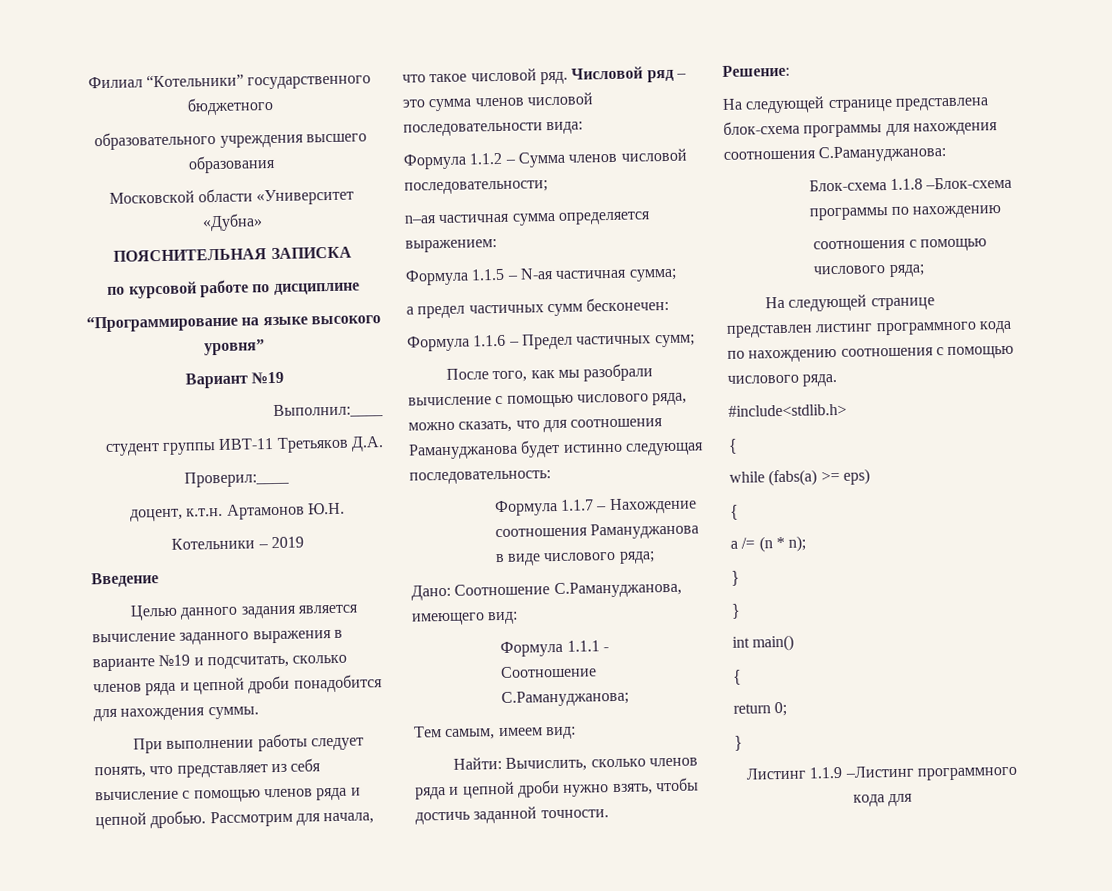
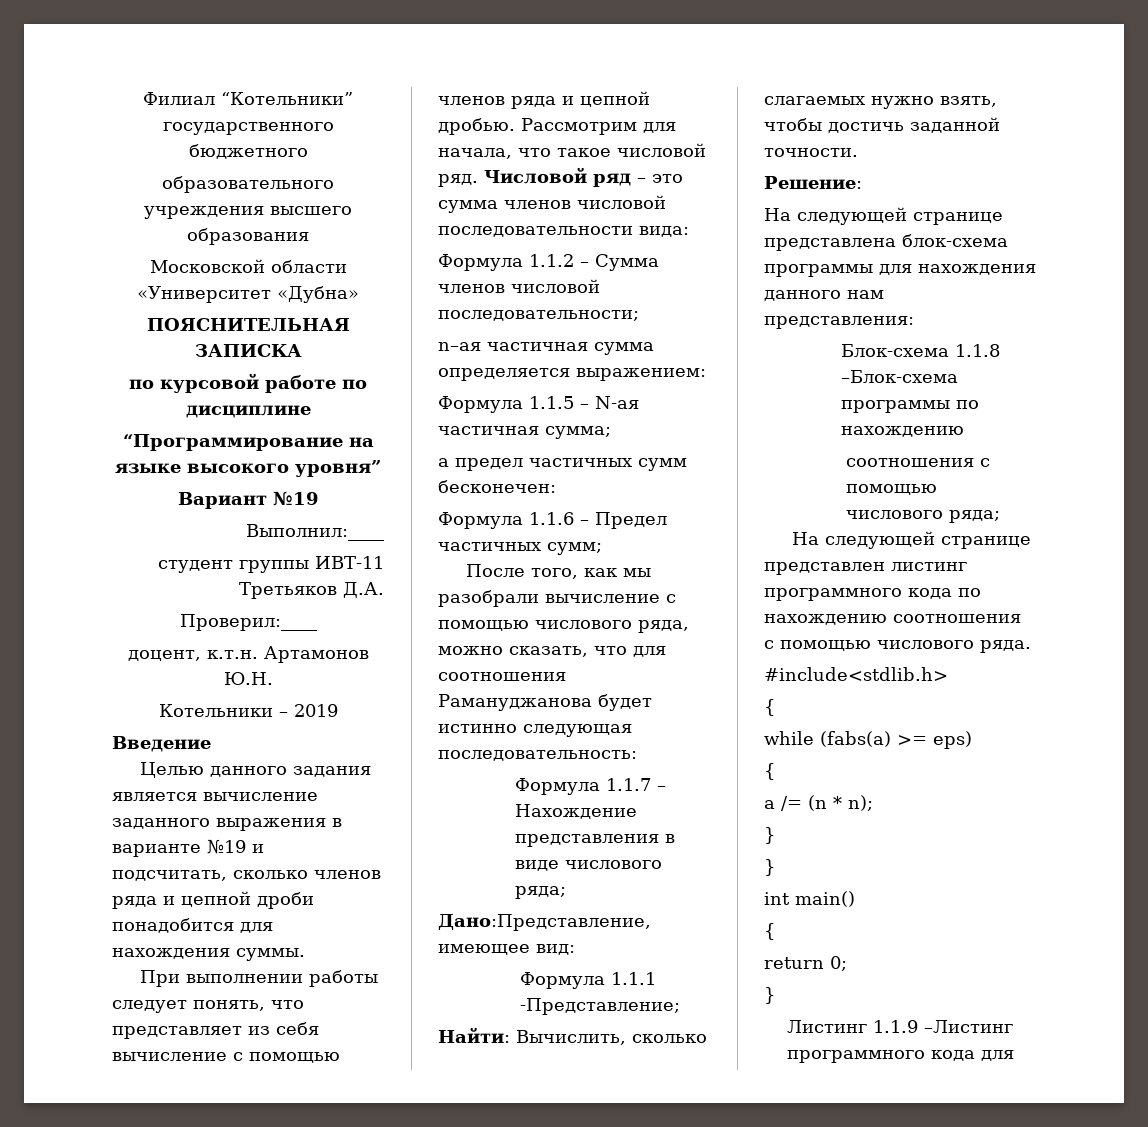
- Формула 1.1.7 – Нахождение соотношения Рамануджанова в виде числового ряда;
+ Формула 1.1.7 – Нахождение представления в виде числового ряда;
- Дано: Соотношение С.Рамануджанова, имеющего вид:
+ Дано:Представление, имеющее вид:
- Формула 1.1.1 - Соотношение С.Рамануджанова;
- Тем самым, имеем вид:
- Найти: Вычислить, сколько членов ряда и цепной дроби нужно взять, чтобы достичь заданной точности.
+ Формула 1.1.1 -Представление;
+ Найти: Вычислить, сколько слагаемых нужно взять, чтобы достичь заданной точности.
- На следующей странице представлена блок-схема программы для нахождения соотношения С.Рамануджанова:
+ На следующей странице представлена блок-схема программы для нахождения данного нам представления:

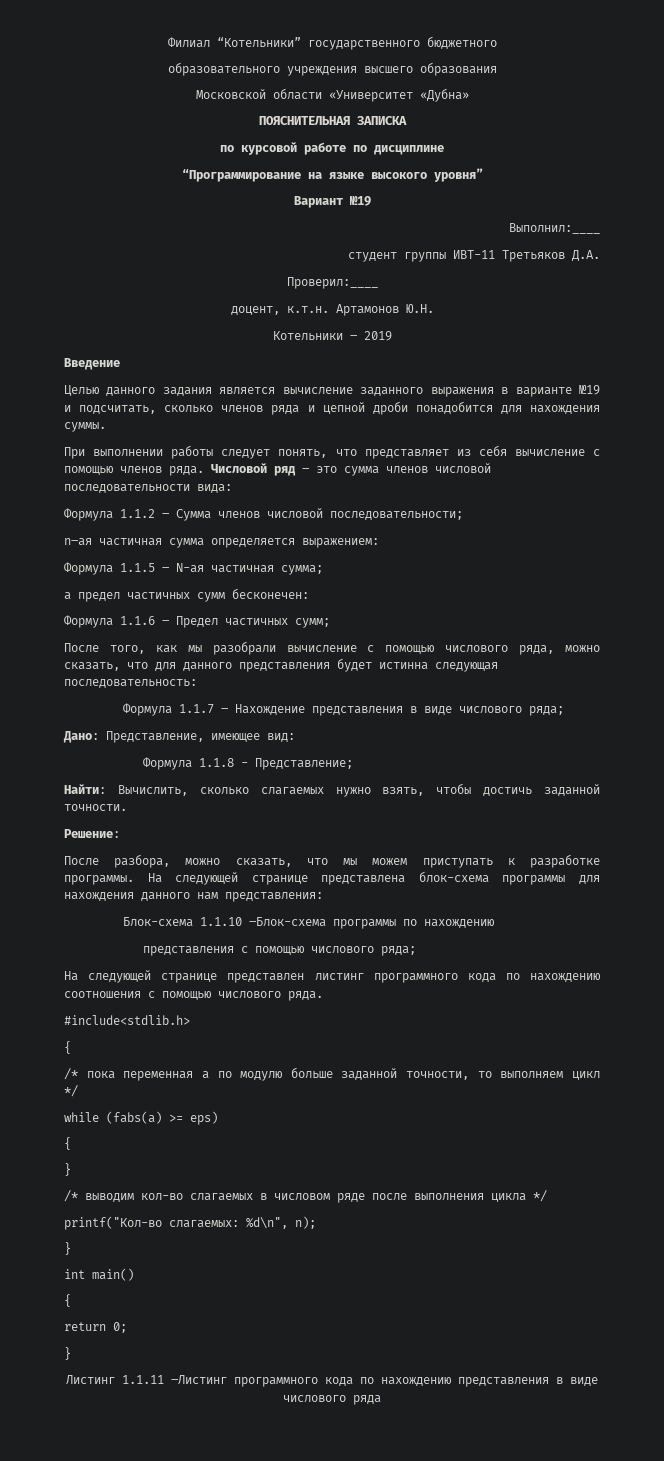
- При выполнении работы следует понять, что представляет из себя вычисление с помощью членов ряда и цепной дробью. Рассмотрим для начала, что такое числовой ряд.
+ При выполнении работы следует понять, что представляет из себя вычисление с помощью членов ряда.
- После того, как мы разобрали вычисление с помощью числового ряда, можно сказать, что для соотношения Рамануджанова будет истинно следующая последовательность:
+ После того, как мы разобрали вычисление с помощью числового ряда, можно сказать, что для данного представления будет истинна следующая последовательность:
- Дано:Представление, имеющее вид:
+ Дано: Представление, имеющее вид:
- Формула 1.1.1 -Представление;
+ Формула 1.1.8 - Представление;
+ После разбора, можно сказать, что мы можем приступать к разработке программы.
- Блок-схема 1.1.8 –Блок-схема программы по нахождению
+ Блок-схема 1.1.10 –Блок-схема программы по нахождению
- соотношения с помощью числового ряда;
+ представления с помощью числового ряда;
+ /* пока переменная a по модулю больше заданной точности, то выполняем цикл */
  while (fabs(a) >= eps)
  {
- a /= (n * n);
  }
+ /* выводим кол-во слагаемых в числовом ряде после выполнения цикла */
+ printf("Кол-во слагаемых: %d\n", n);
- Листинг 1.1.9 –Листинг программного кода для
+ Листинг 1.1.11 –Листинг программного кода по нахождению представления в виде числового ряда

